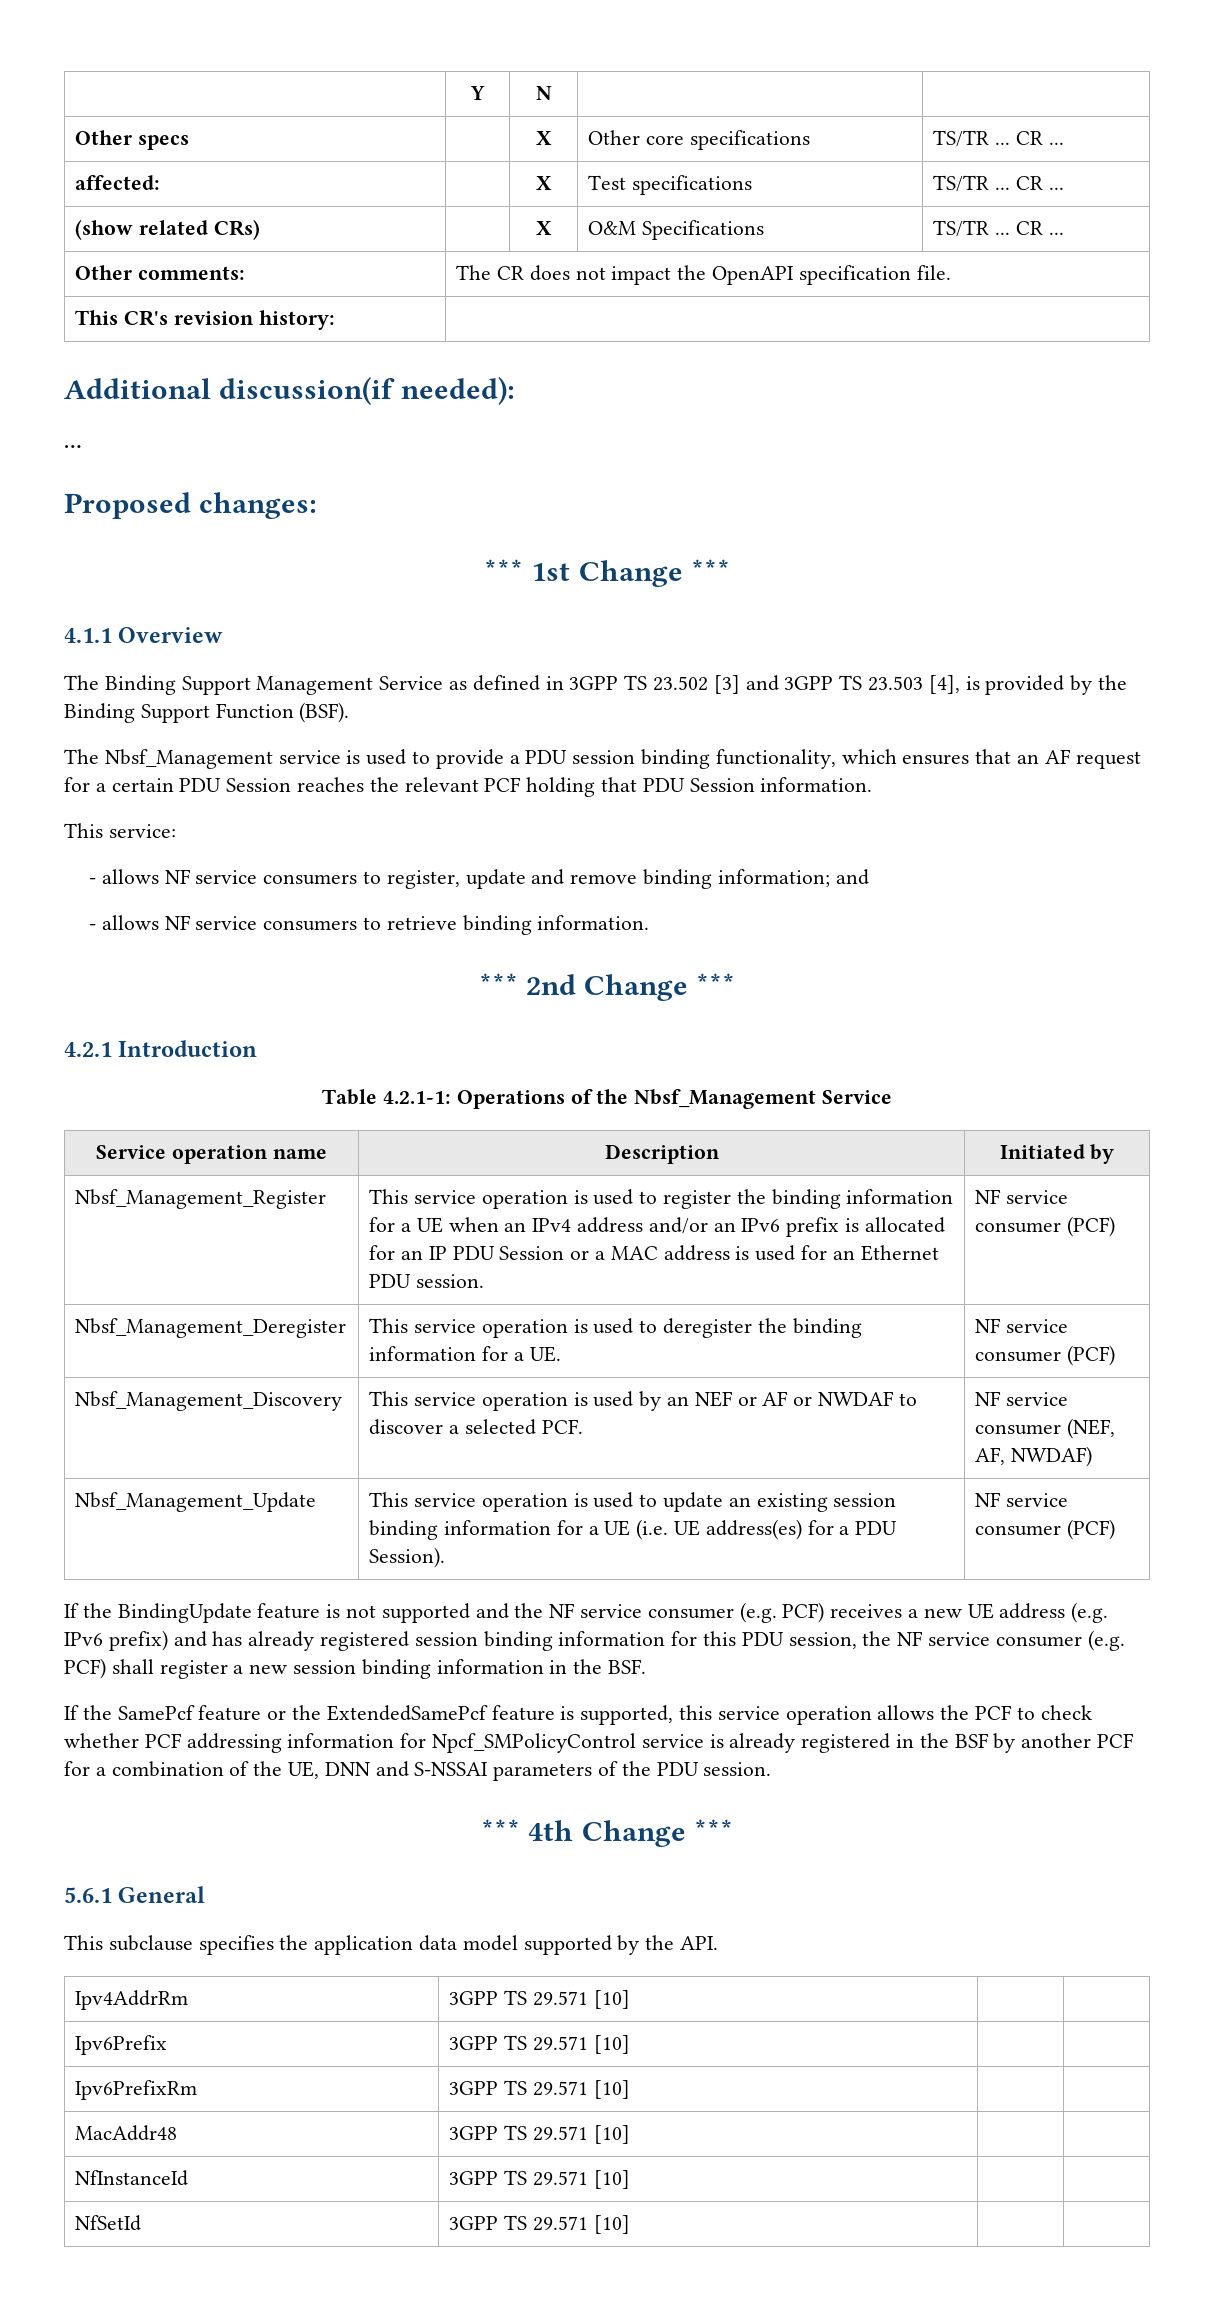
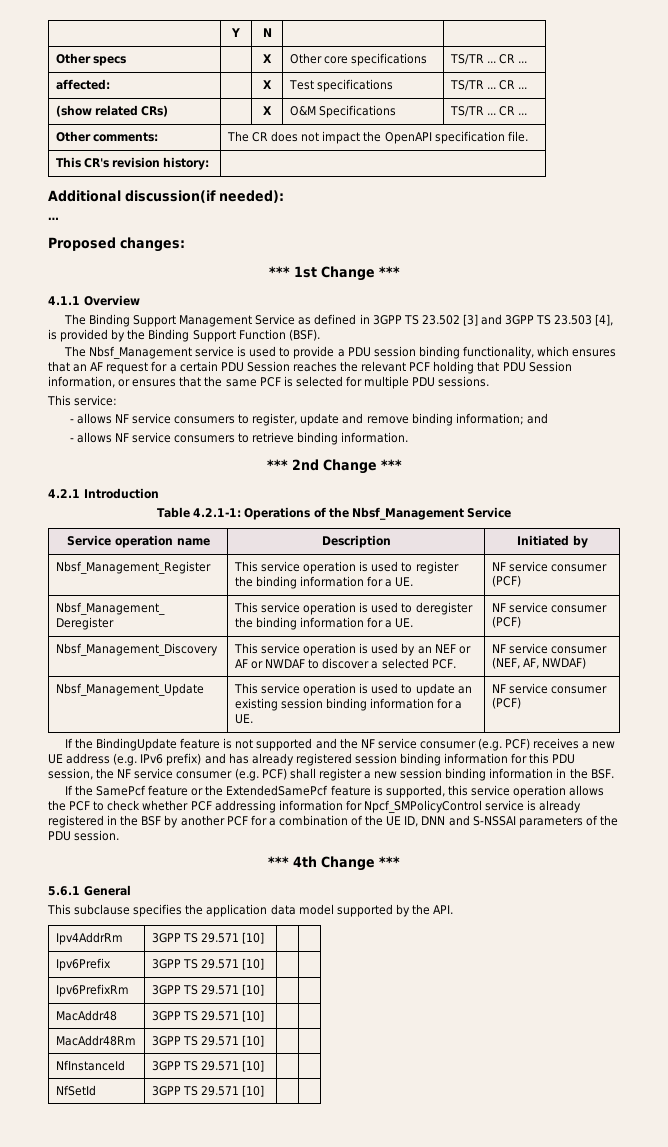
- The Nbsf_Management service is used to provide a PDU session binding functionality, which ensures that an AF request for a certain PDU Session reaches the relevant PCF holding that PDU Session information.
+ The Nbsf_Management service is used to provide a PDU session binding functionality, which ensures that an AF request for a certain PDU Session reaches the relevant PCF holding that PDU Session information, or ensures that the same PCF is selected for multiple PDU sessions.
- This service operation is used to register the binding information for a UE when an IPv4 address and/or an IPv6 prefix is allocated for an IP PDU Session or a MAC address is used for an Ethernet PDU session.
+ This service operation is used to register the binding information for a UE.
- Nbsf_Management_Update | This service operation is used to update an existing session binding information for a UE (i.e. UE address(es) for a PDU Session). | NF service consumer (PCF)
+ Nbsf_Management_Update | This service operation is used to update an existing session binding information for a UE. | NF service consumer (PCF)
- If the SamePcf feature or the ExtendedSamePcf feature is supported, this service operation allows the PCF to check whether PCF addressing information for Npcf_SMPolicyControl service is already registered in the BSF by another PCF for a combination of the UE, DNN and S-NSSAI parameters of the PDU session.
+ If the SamePcf feature or the ExtendedSamePcf feature is supported, this service operation allows the PCF to check whether PCF addressing information for Npcf_SMPolicyControl service is already registered in the BSF by another PCF for a combination of the UE ID, DNN and S-NSSAI parameters of the PDU session.
+ MacAddr48Rm | 3GPP TS 29.571 [10] | |

